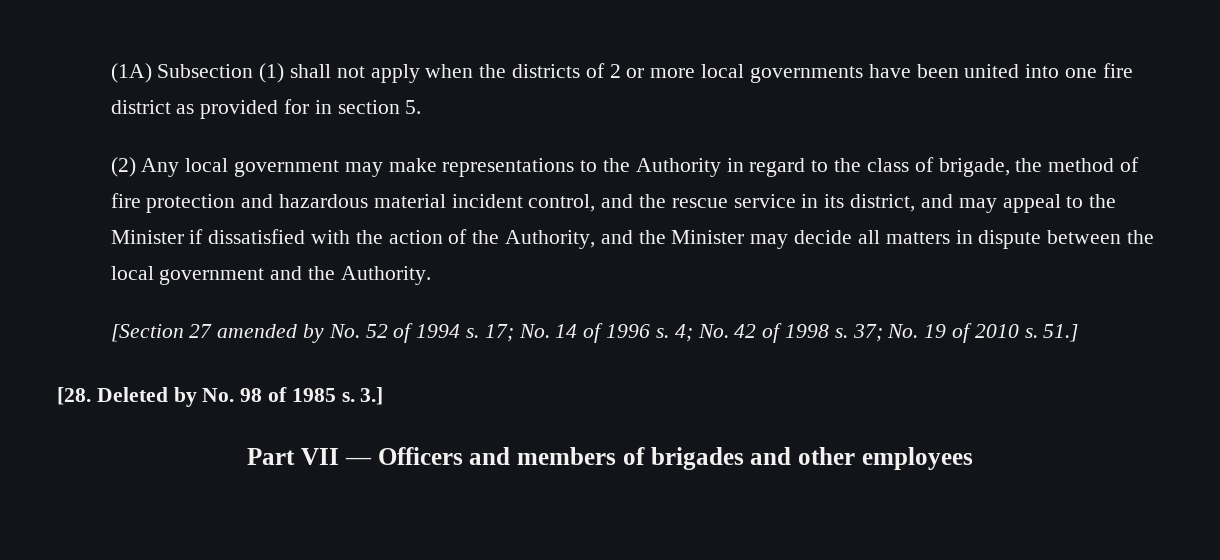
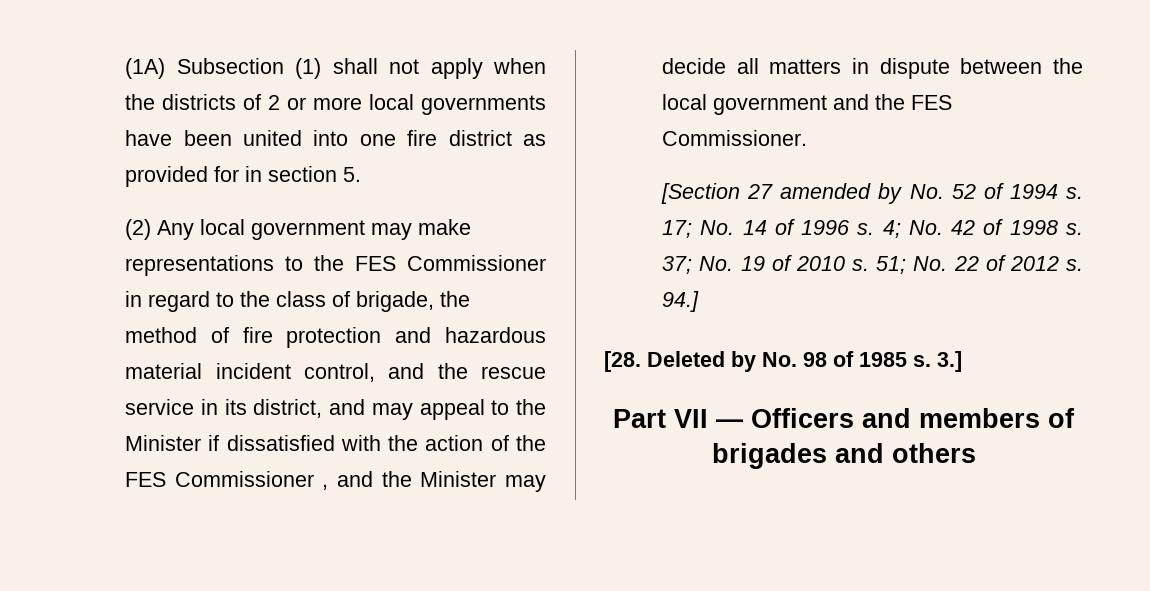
- (2) Any local government may make representations to the Authority in regard to the class of brigade, the method of fire protection and hazardous material incident control, and the rescue service in its district, and may appeal to the Minister if dissatisfied with the action of the Authority, and the Minister may decide all matters in dispute between the local government and the Authority.
+ (2) Any local government may make representations to the FES Commissioner in regard to the class of brigade, the method of fire protection and hazardous material incident control, and the rescue service in its district, and may appeal to the Minister if dissatisfied with the action of the FES Commissioner , and the Minister may decide all matters in dispute between the local government and the FES Commissioner.
- 51.]
+ 51; No. 22 of 2012 s. 94.]
- Part VII — Officers and members of brigades and other employees
+ Part VII — Officers and members of brigades and others

